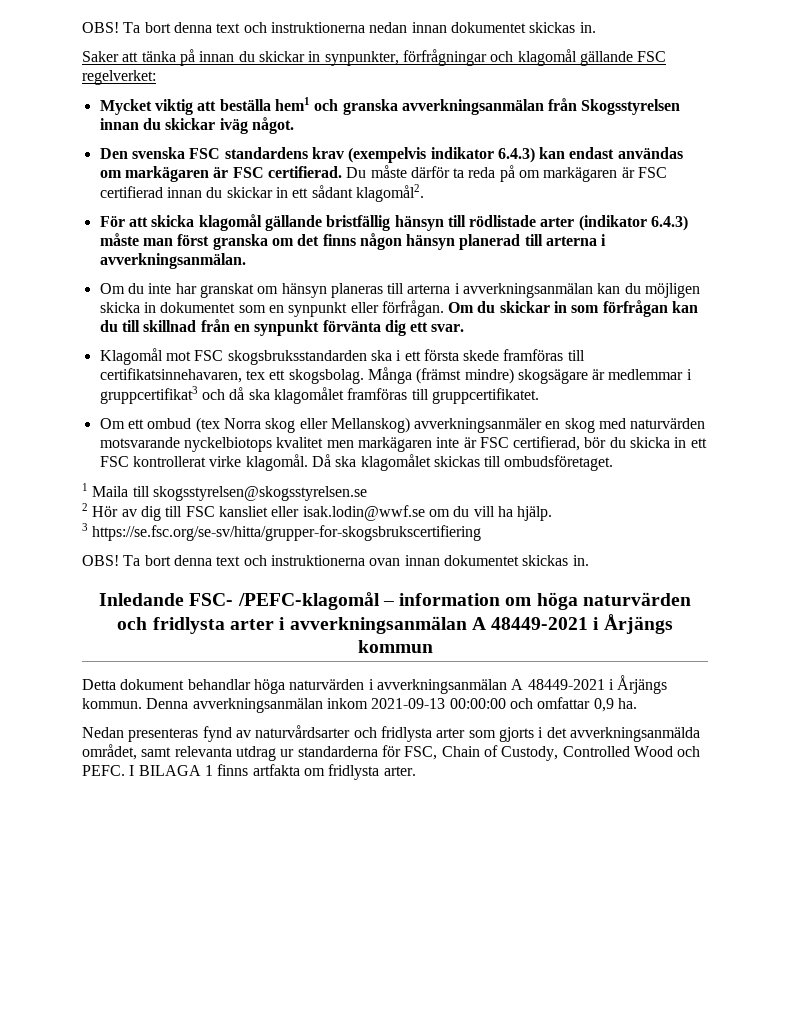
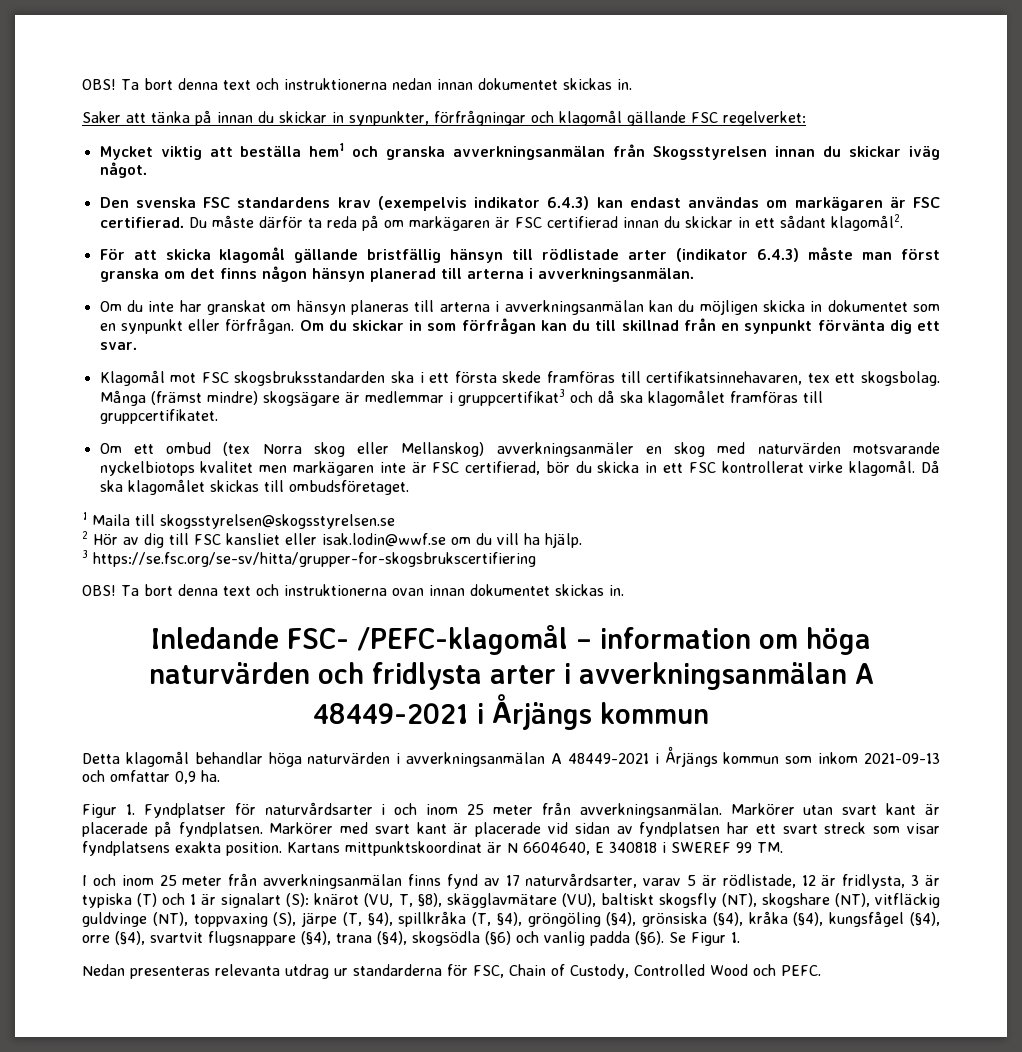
- Detta dokument behandlar höga naturvärden i avverkningsanmälan A 48449-2021 i Årjängs kommun. Denna avverkningsanmälan inkom 2021-09-13 00:00:00 och omfattar 0,9 ha.
+ Detta klagomål behandlar höga naturvärden i avverkningsanmälan A 48449-2021 i Årjängs kommun som inkom 2021-09-13 och omfattar 0,9 ha.
- Nedan presenteras fynd av naturvårdsarter och fridlysta arter som gjorts i det avverkningsanmälda området, samt relevanta utdrag ur standarderna för FSC, Chain of Custody, Controlled Wood och PEFC. I BILAGA 1 finns artfakta om fridlysta arter.
+ Figur 1. Fyndplatser för naturvårdsarter i och inom 25 meter från avverkningsanmälan. Markörer utan svart kant är placerade på fyndplatsen. Markörer med svart kant är placerade vid sidan av fyndplatsen har ett svart streck som visar fyndplatsens exakta position. Kartans mittpunktskoordinat är N 6604640, E 340818 i SWEREF 99 TM.
+ I och inom 25 meter från avverkningsanmälan finns fynd av 17 naturvårdsarter, varav 5 är rödlistade, 12 är fridlysta, 3 är typiska (T) och 1 är signalart (S): knärot (VU, T, §8), skägglavmätare (VU), baltiskt skogsfly (NT), skogshare (NT), vitfläckig guldvinge (NT), toppvaxing (S), järpe (T, §4), spillkråka (T, §4), gröngöling (§4), grönsiska (§4), kråka (§4), kungsfågel (§4), orre (§4), svartvit flugsnappare (§4), trana (§4), skogsödla (§6) och vanlig padda (§6). Se Figur 1.
+ Nedan presenteras relevanta utdrag ur standarderna för FSC, Chain of Custody, Controlled Wood och PEFC.

